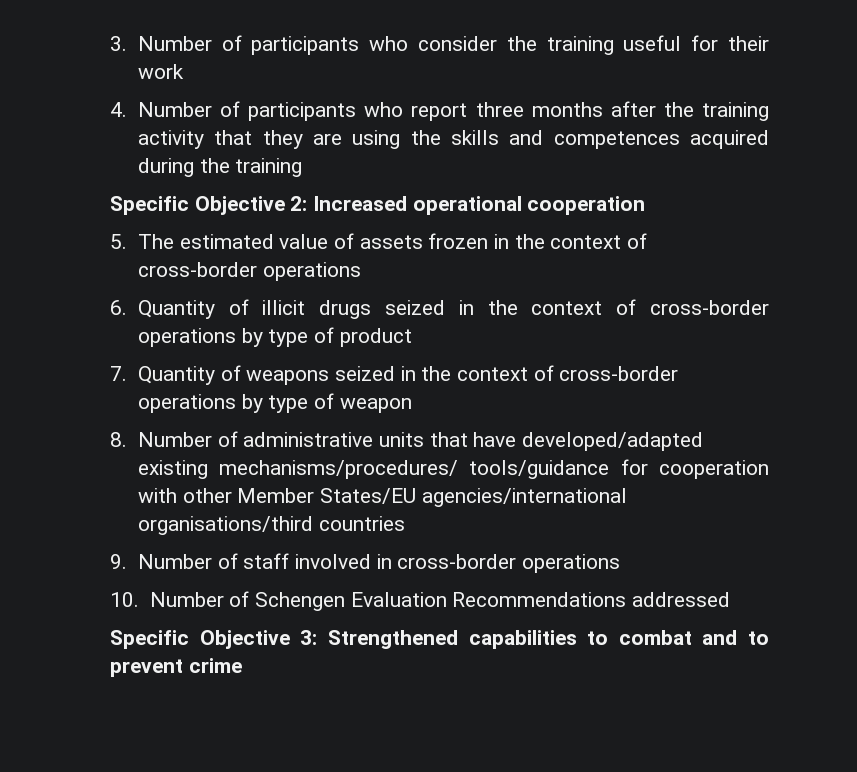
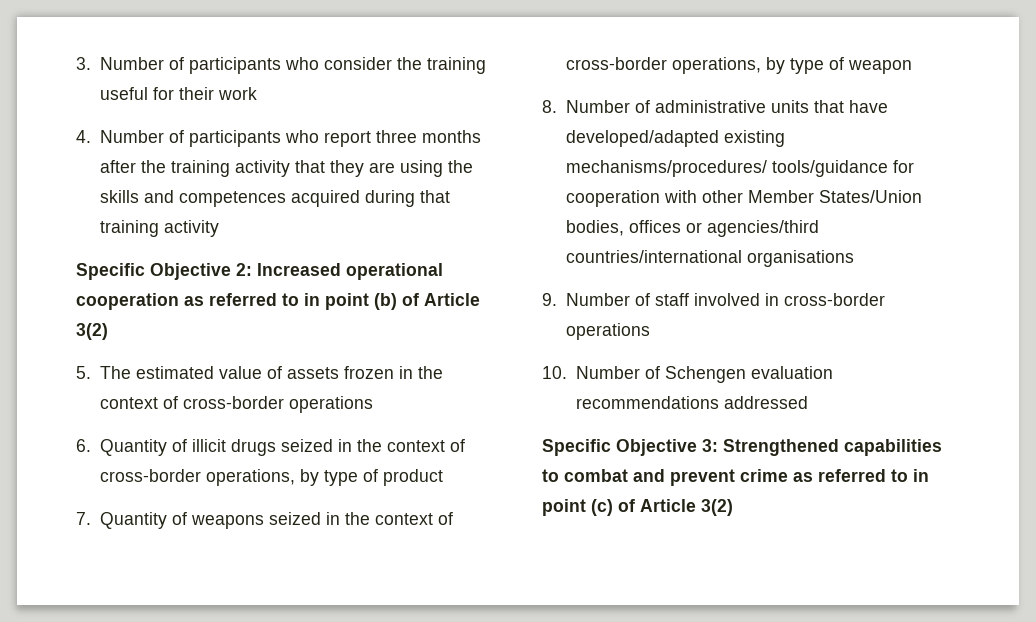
- 4. Number of participants who report three months after the training activity that they are using the skills and competences acquired during the training
+ 4. Number of participants who report three months after the training activity that they are using the skills and competences acquired during that training activity
- Specific Objective 2: Increased operational cooperation
+ Specific Objective 2: Increased operational cooperation as referred to in point (b) of Article 3(2)
- 6. Quantity of illicit drugs seized in the context of cross-border operations by type of product
+ 6. Quantity of illicit drugs seized in the context of cross-border operations, by type of product
- 7. Quantity of weapons seized in the context of cross-border operations by type of weapon
+ 7. Quantity of weapons seized in the context of cross-border operations, by type of weapon
- 8. Number of administrative units that have developed/adapted existing mechanisms/procedures/ tools/guidance for cooperation with other Member States/EU agencies/international organisations/third countries
+ 8. Number of administrative units that have developed/adapted existing mechanisms/procedures/ tools/guidance for cooperation with other Member States/Union bodies, offices or agencies/third countries/international organisations
- 10. Number of Schengen Evaluation Recommendations addressed
+ 10. Number of Schengen evaluation recommendations addressed
- Specific Objective 3: Strengthened capabilities to combat and to prevent crime
+ Specific Objective 3: Strengthened capabilities to combat and prevent crime as referred to in point (c) of Article 3(2)

